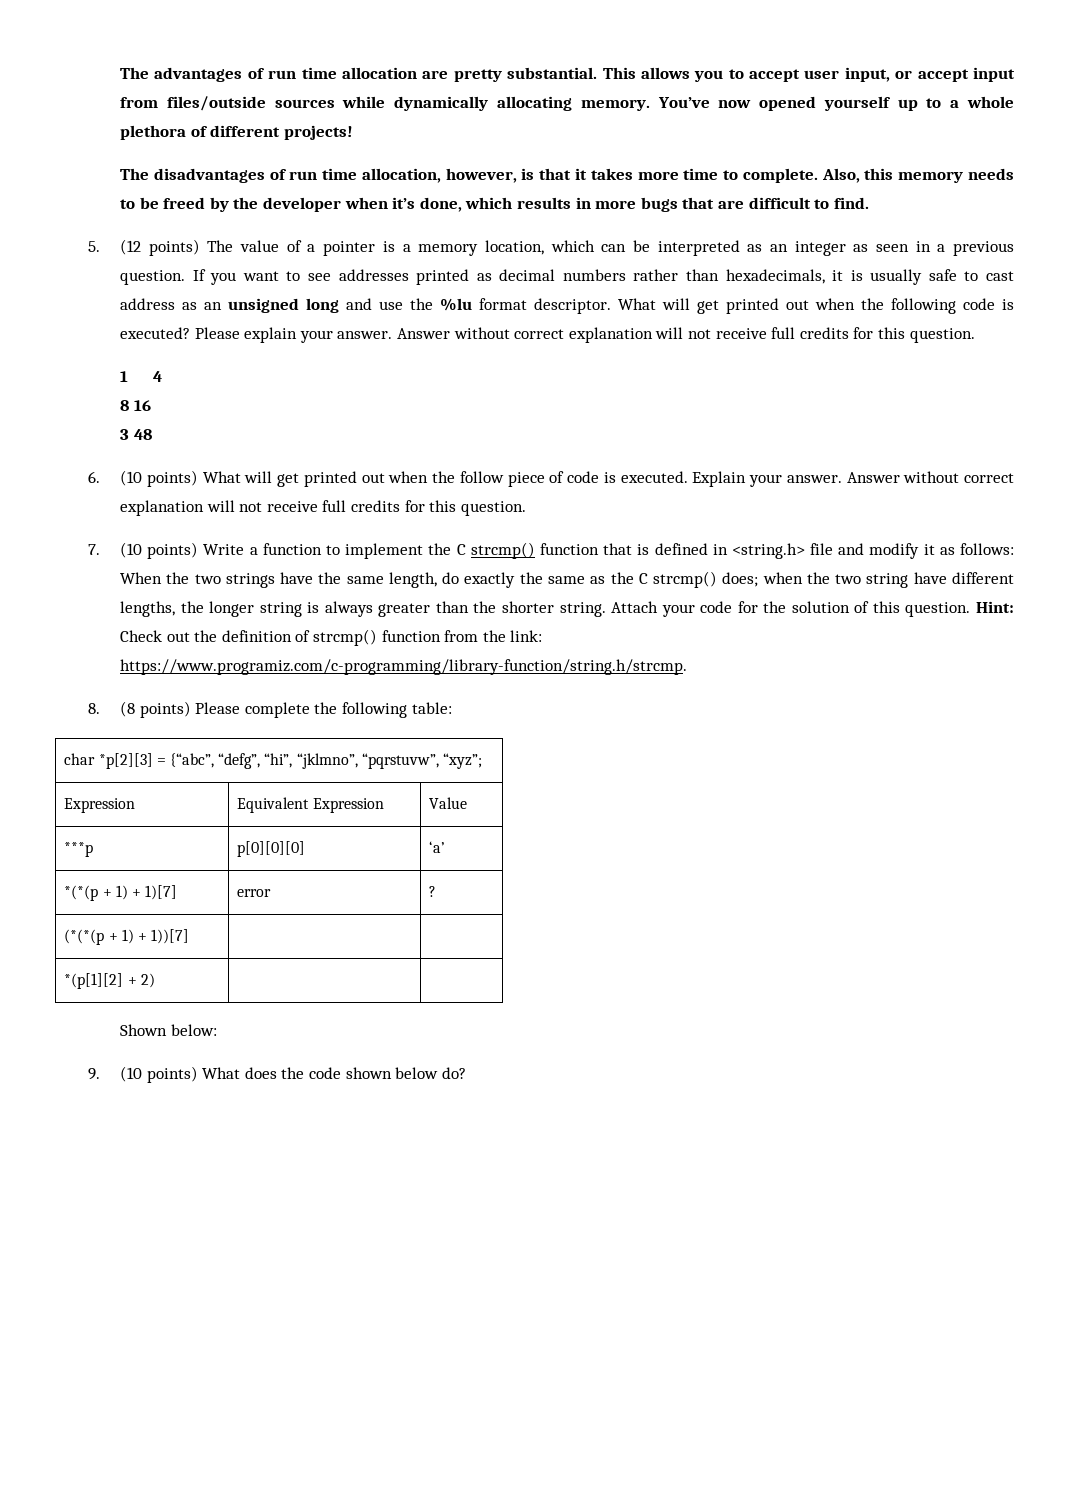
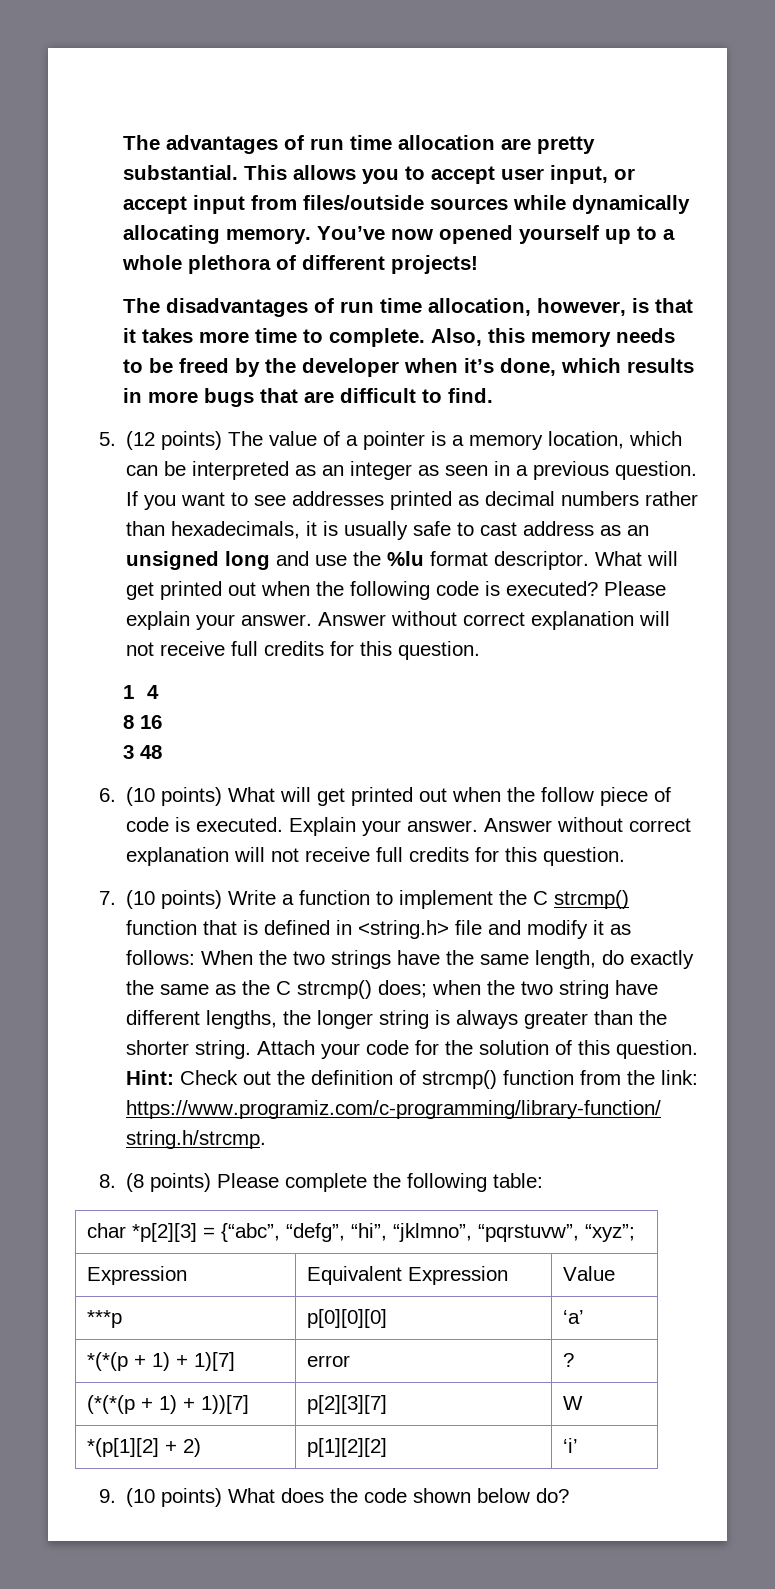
- (*(*(p + 1) + 1))[7] | |
+ (*(*(p + 1) + 1))[7] | p[2][3][7] | W
- *(p[1][2] + 2) | |
- Shown below:
+ *(p[1][2] + 2) | p[1][2][2] | ‘i’

